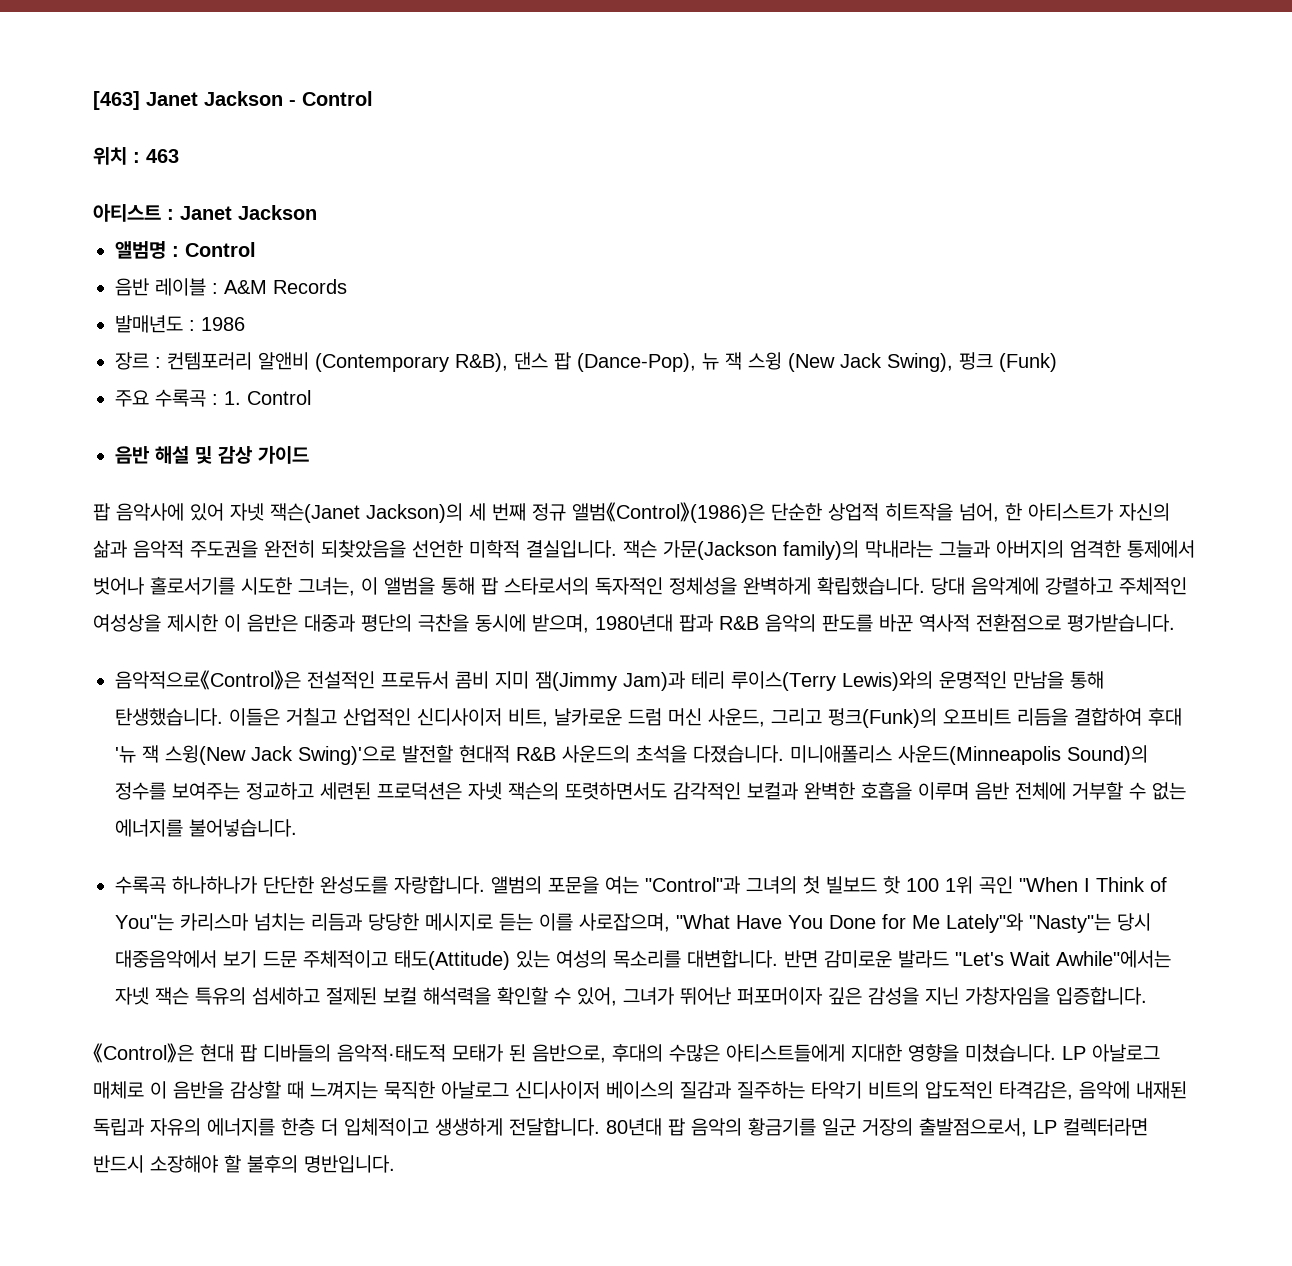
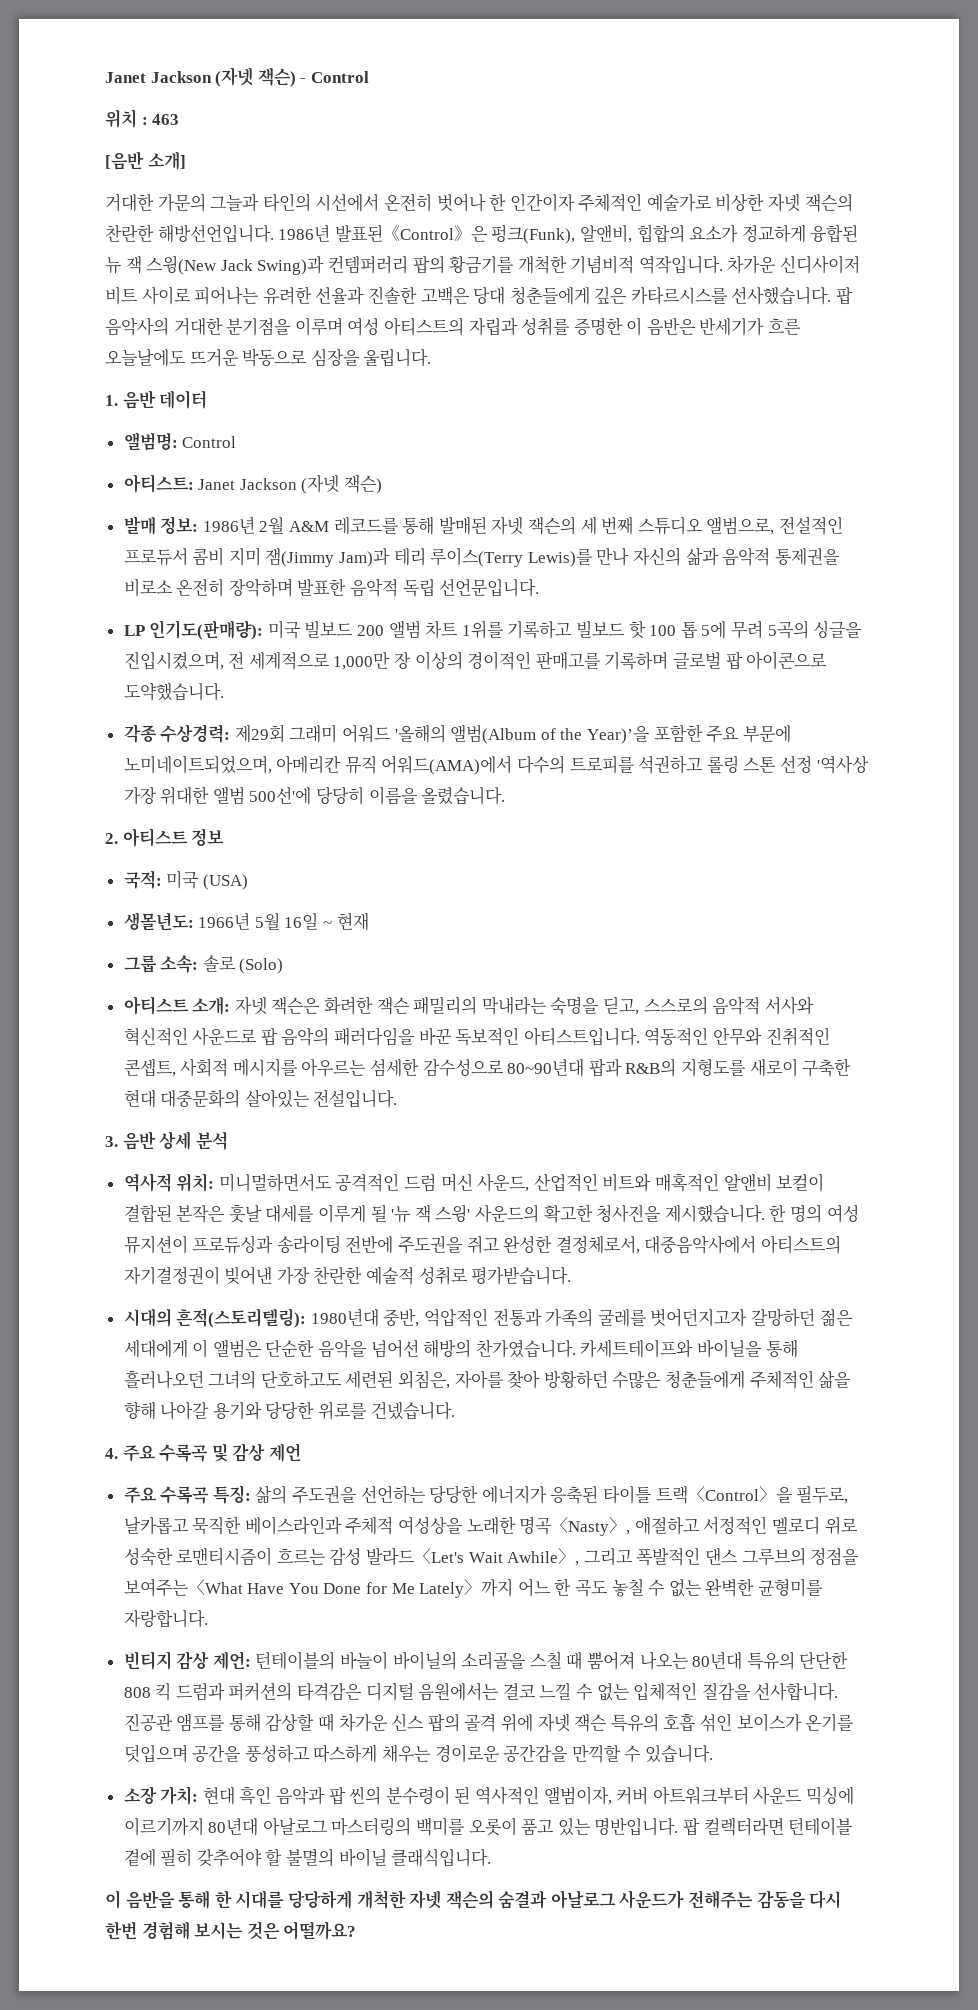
- [463] Janet Jackson - Control
+ Janet Jackson (자넷 잭슨) - Control
- 아티스트 : Janet Jackson
- 앨범명 : Control
- 음반 레이블 : A&M Records
- 발매년도 : 1986
- 장르 : 컨템포러리 알앤비 (Contemporary R&B), 댄스 팝 (Dance-Pop), 뉴 잭 스윙 (New Jack Swing), 펑크 (Funk)
- 주요 수록곡 : 1. Control
- 음반 해설 및 감상 가이드
- 팝 음악사에 있어 자넷 잭슨(Janet Jackson)의 세 번째 정규 앨범《Control》(1986)은 단순한 상업적 히트작을 넘어, 한 아티스트가 자신의 삶과 음악적 주도권을 완전히 되찾았음을 선언한 미학적 결실입니다. 잭슨 가문(Jackson family)의 막내라는 그늘과 아버지의 엄격한 통제에서 벗어나 홀로서기를 시도한 그녀는, 이 앨범을 통해 팝 스타로서의 독자적인 정체성을 완벽하게 확립했습니다. 당대 음악계에 강렬하고 주체적인 여성상을 제시한 이 음반은 대중과 평단의 극찬을 동시에 받으며, 1980년대 팝과 R&B 음악의 판도를 바꾼 역사적 전환점으로 평가받습니다.
- 음악적으로《Control》은 전설적인 프로듀서 콤비 지미 잼(Jimmy Jam)과 테리 루이스(Terry Lewis)와의 운명적인 만남을 통해 탄생했습니다. 이들은 거칠고 산업적인 신디사이저 비트, 날카로운 드럼 머신 사운드, 그리고 펑크(Funk)의 오프비트 리듬을 결합하여 후대 '뉴 잭 스윙(New Jack Swing)'으로 발전할 현대적 R&B 사운드의 초석을 다졌습니다. 미니애폴리스 사운드(Minneapolis Sound)의 정수를 보여주는 정교하고 세련된 프로덕션은 자넷 잭슨의 또렷하면서도 감각적인 보컬과 완벽한 호흡을 이루며 음반 전체에 거부할 수 없는 에너지를 불어넣습니다.
- 수록곡 하나하나가 단단한 완성도를 자랑합니다. 앨범의 포문을 여는 "Control"과 그녀의 첫 빌보드 핫 100 1위 곡인 "When I Think of You"는 카리스마 넘치는 리듬과 당당한 메시지로 듣는 이를 사로잡으며, "What Have You Done for Me Lately"와 "Nasty"는 당시 대중음악에서 보기 드문 주체적이고 태도(Attitude) 있는 여성의 목소리를 대변합니다. 반면 감미로운 발라드 "Let's Wait Awhile"에서는 자넷 잭슨 특유의 섬세하고 절제된 보컬 해석력을 확인할 수 있어, 그녀가 뛰어난 퍼포머이자 깊은 감성을 지닌 가창자임을 입증합니다.
- 《Control》은 현대 팝 디바들의 음악적·태도적 모태가 된 음반으로, 후대의 수많은 아티스트들에게 지대한 영향을 미쳤습니다. LP 아날로그 매체로 이 음반을 감상할 때 느껴지는 묵직한 아날로그 신디사이저 베이스의 질감과 질주하는 타악기 비트의 압도적인 타격감은, 음악에 내재된 독립과 자유의 에너지를 한층 더 입체적이고 생생하게 전달합니다. 80년대 팝 음악의 황금기를 일군 거장의 출발점으로서, LP 컬렉터라면 반드시 소장해야 할 불후의 명반입니다.
+ [음반 소개]
+ 거대한 가문의 그늘과 타인의 시선에서 온전히 벗어나 한 인간이자 주체적인 예술가로 비상한 자넷 잭슨의 찬란한 해방선언입니다. 1986년 발표된《Control》은 펑크(Funk), 알앤비, 힙합의 요소가 정교하게 융합된 뉴 잭 스윙(New Jack Swing)과 컨템퍼러리 팝의 황금기를 개척한 기념비적 역작입니다. 차가운 신디사이저 비트 사이로 피어나는 유려한 선율과 진솔한 고백은 당대 청춘들에게 깊은 카타르시스를 선사했습니다. 팝 음악사의 거대한 분기점을 이루며 여성 아티스트의 자립과 성취를 증명한 이 음반은 반세기가 흐른 오늘날에도 뜨거운 박동으로 심장을 울립니다.
+ 1. 음반 데이터
+ 앨범명: Control
+ 아티스트: Janet Jackson (자넷 잭슨)
+ 발매 정보: 1986년 2월 A&M 레코드를 통해 발매된 자넷 잭슨의 세 번째 스튜디오 앨범으로, 전설적인 프로듀서 콤비 지미 잼(Jimmy Jam)과 테리 루이스(Terry Lewis)를 만나 자신의 삶과 음악적 통제권을 비로소 온전히 장악하며 발표한 음악적 독립 선언문입니다.
+ LP 인기도(판매량): 미국 빌보드 200 앨범 차트 1위를 기록하고 빌보드 핫 100 톱 5에 무려 5곡의 싱글을 진입시켰으며, 전 세계적으로 1,000만 장 이상의 경이적인 판매고를 기록하며 글로벌 팝 아이콘으로 도약했습니다.
+ 각종 수상경력: 제29회 그래미 어워드 '올해의 앨범(Album of the Year)’을 포함한 주요 부문에 노미네이트되었으며, 아메리칸 뮤직 어워드(AMA)에서 다수의 트로피를 석권하고 롤링 스톤 선정 '역사상 가장 위대한 앨범 500선'에 당당히 이름을 올렸습니다.
+ 2. 아티스트 정보
+ 국적: 미국 (USA)
+ 생몰년도: 1966년 5월 16일 ~ 현재
+ 그룹 소속: 솔로 (Solo)
+ 아티스트 소개: 자넷 잭슨은 화려한 잭슨 패밀리의 막내라는 숙명을 딛고, 스스로의 음악적 서사와 혁신적인 사운드로 팝 음악의 패러다임을 바꾼 독보적인 아티스트입니다. 역동적인 안무와 진취적인 콘셉트, 사회적 메시지를 아우르는 섬세한 감수성으로 80~90년대 팝과 R&B의 지형도를 새로이 구축한 현대 대중문화의 살아있는 전설입니다.
+ 3. 음반 상세 분석
+ 역사적 위치: 미니멀하면서도 공격적인 드럼 머신 사운드, 산업적인 비트와 매혹적인 알앤비 보컬이 결합된 본작은 훗날 대세를 이루게 될 '뉴 잭 스윙' 사운드의 확고한 청사진을 제시했습니다. 한 명의 여성 뮤지션이 프로듀싱과 송라이팅 전반에 주도권을 쥐고 완성한 결정체로서, 대중음악사에서 아티스트의 자기결정권이 빚어낸 가장 찬란한 예술적 성취로 평가받습니다.
+ 시대의 흔적(스토리텔링): 1980년대 중반, 억압적인 전통과 가족의 굴레를 벗어던지고자 갈망하던 젊은 세대에게 이 앨범은 단순한 음악을 넘어선 해방의 찬가였습니다. 카세트테이프와 바이닐을 통해 흘러나오던 그녀의 단호하고도 세련된 외침은, 자아를 찾아 방황하던 수많은 청춘들에게 주체적인 삶을 향해 나아갈 용기와 당당한 위로를 건넸습니다.
+ 4. 주요 수록곡 및 감상 제언
+ 주요 수록곡 특징: 삶의 주도권을 선언하는 당당한 에너지가 응축된 타이틀 트랙〈Control〉을 필두로, 날카롭고 묵직한 베이스라인과 주체적 여성상을 노래한 명곡〈Nasty〉, 애절하고 서정적인 멜로디 위로 성숙한 로맨티시즘이 흐르는 감성 발라드〈Let's Wait Awhile〉, 그리고 폭발적인 댄스 그루브의 정점을 보여주는〈What Have You Done for Me Lately〉까지 어느 한 곡도 놓칠 수 없는 완벽한 균형미를 자랑합니다.
+ 빈티지 감상 제언: 턴테이블의 바늘이 바이닐의 소리골을 스칠 때 뿜어져 나오는 80년대 특유의 단단한 808 킥 드럼과 퍼커션의 타격감은 디지털 음원에서는 결코 느낄 수 없는 입체적인 질감을 선사합니다. 진공관 앰프를 통해 감상할 때 차가운 신스 팝의 골격 위에 자넷 잭슨 특유의 호흡 섞인 보이스가 온기를 덧입으며 공간을 풍성하고 따스하게 채우는 경이로운 공간감을 만끽할 수 있습니다.
+ 소장 가치: 현대 흑인 음악과 팝 씬의 분수령이 된 역사적인 앨범이자, 커버 아트워크부터 사운드 믹싱에 이르기까지 80년대 아날로그 마스터링의 백미를 오롯이 품고 있는 명반입니다. 팝 컬렉터라면 턴테이블 곁에 필히 갖추어야 할 불멸의 바이닐 클래식입니다.
+ 이 음반을 통해 한 시대를 당당하게 개척한 자넷 잭슨의 숨결과 아날로그 사운드가 전해주는 감동을 다시 한번 경험해 보시는 것은 어떨까요?

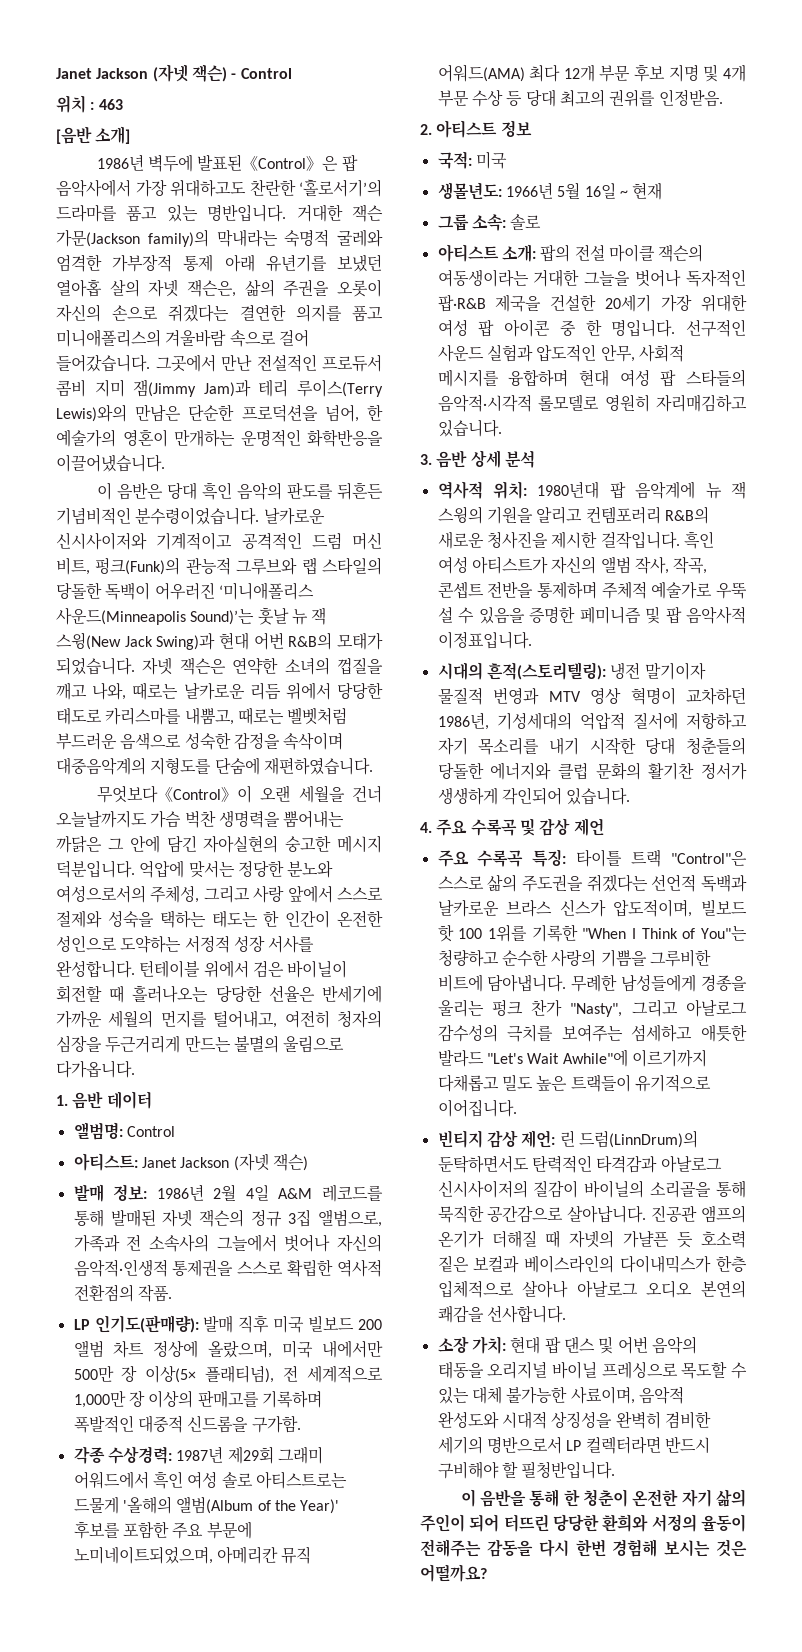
- 거대한 가문의 그늘과 타인의 시선에서 온전히 벗어나 한 인간이자 주체적인 예술가로 비상한 자넷 잭슨의 찬란한 해방선언입니다. 1986년 발표된《Control》은 펑크(Funk), 알앤비, 힙합의 요소가 정교하게 융합된 뉴 잭 스윙(New Jack Swing)과 컨템퍼러리 팝의 황금기를 개척한 기념비적 역작입니다. 차가운 신디사이저 비트 사이로 피어나는 유려한 선율과 진솔한 고백은 당대 청춘들에게 깊은 카타르시스를 선사했습니다. 팝 음악사의 거대한 분기점을 이루며 여성 아티스트의 자립과 성취를 증명한 이 음반은 반세기가 흐른 오늘날에도 뜨거운 박동으로 심장을 울립니다.
+ 1986년 벽두에 발표된《Control》은 팝 음악사에서 가장 위대하고도 찬란한 ‘홀로서기’의 드라마를 품고 있는 명반입니다. 거대한 잭슨 가문(Jackson family)의 막내라는 숙명적 굴레와 엄격한 가부장적 통제 아래 유년기를 보냈던 열아홉 살의 자넷 잭슨은, 삶의 주권을 오롯이 자신의 손으로 쥐겠다는 결연한 의지를 품고 미니애폴리스의 겨울바람 속으로 걸어 들어갔습니다. 그곳에서 만난 전설적인 프로듀서 콤비 지미 잼(Jimmy Jam)과 테리 루이스(Terry Lewis)와의 만남은 단순한 프로덕션을 넘어, 한 예술가의 영혼이 만개하는 운명적인 화학반응을 이끌어냈습니다.
+ 이 음반은 당대 흑인 음악의 판도를 뒤흔든 기념비적인 분수령이었습니다. 날카로운 신시사이저와 기계적이고 공격적인 드럼 머신 비트, 펑크(Funk)의 관능적 그루브와 랩 스타일의 당돌한 독백이 어우러진 ‘미니애폴리스 사운드(Minneapolis Sound)’는 훗날 뉴 잭 스윙(New Jack Swing)과 현대 어번 R&B의 모태가 되었습니다. 자넷 잭슨은 연약한 소녀의 껍질을 깨고 나와, 때로는 날카로운 리듬 위에서 당당한 태도로 카리스마를 내뿜고, 때로는 벨벳처럼 부드러운 음색으로 성숙한 감정을 속삭이며 대중음악계의 지형도를 단숨에 재편하였습니다.
+ 무엇보다《Control》이 오랜 세월을 건너 오늘날까지도 가슴 벅찬 생명력을 뿜어내는 까닭은 그 안에 담긴 자아실현의 숭고한 메시지 덕분입니다. 억압에 맞서는 정당한 분노와 여성으로서의 주체성, 그리고 사랑 앞에서 스스로 절제와 성숙을 택하는 태도는 한 인간이 온전한 성인으로 도약하는 서정적 성장 서사를 완성합니다. 턴테이블 위에서 검은 바이닐이 회전할 때 흘러나오는 당당한 선율은 반세기에 가까운 세월의 먼지를 털어내고, 여전히 청자의 심장을 두근거리게 만드는 불멸의 울림으로 다가옵니다.
- 발매 정보: 1986년 2월 A&M 레코드를 통해 발매된 자넷 잭슨의 세 번째 스튜디오 앨범으로, 전설적인 프로듀서 콤비 지미 잼(Jimmy Jam)과 테리 루이스(Terry Lewis)를 만나 자신의 삶과 음악적 통제권을 비로소 온전히 장악하며 발표한 음악적 독립 선언문입니다.
+ 발매 정보: 1986년 2월 4일 A&M 레코드를 통해 발매된 자넷 잭슨의 정규 3집 앨범으로, 가족과 전 소속사의 그늘에서 벗어나 자신의 음악적·인생적 통제권을 스스로 확립한 역사적 전환점의 작품.
- LP 인기도(판매량): 미국 빌보드 200 앨범 차트 1위를 기록하고 빌보드 핫 100 톱 5에 무려 5곡의 싱글을 진입시켰으며, 전 세계적으로 1,000만 장 이상의 경이적인 판매고를 기록하며 글로벌 팝 아이콘으로 도약했습니다.
+ LP 인기도(판매량): 발매 직후 미국 빌보드 200 앨범 차트 정상에 올랐으며, 미국 내에서만 500만 장 이상(5× 플래티넘), 전 세계적으로 1,000만 장 이상의 판매고를 기록하며 폭발적인 대중적 신드롬을 구가함.
- 각종 수상경력: 제29회 그래미 어워드 '올해의 앨범(Album of the Year)’을 포함한 주요 부문에 노미네이트되었으며, 아메리칸 뮤직 어워드(AMA)에서 다수의 트로피를 석권하고 롤링 스톤 선정 '역사상 가장 위대한 앨범 500선'에 당당히 이름을 올렸습니다.
+ 각종 수상경력: 1987년 제29회 그래미 어워드에서 흑인 여성 솔로 아티스트로는 드물게 '올해의 앨범(Album of the Year)' 후보를 포함한 주요 부문에 노미네이트되었으며, 아메리칸 뮤직 어워드(AMA) 최다 12개 부문 후보 지명 및 4개 부문 수상 등 당대 최고의 권위를 인정받음.
- 국적: 미국 (USA)
+ 국적: 미국
- 그룹 소속: 솔로 (Solo)
+ 그룹 소속: 솔로
- 아티스트 소개: 자넷 잭슨은 화려한 잭슨 패밀리의 막내라는 숙명을 딛고, 스스로의 음악적 서사와 혁신적인 사운드로 팝 음악의 패러다임을 바꾼 독보적인 아티스트입니다. 역동적인 안무와 진취적인 콘셉트, 사회적 메시지를 아우르는 섬세한 감수성으로 80~90년대 팝과 R&B의 지형도를 새로이 구축한 현대 대중문화의 살아있는 전설입니다.
+ 아티스트 소개: 팝의 전설 마이클 잭슨의 여동생이라는 거대한 그늘을 벗어나 독자적인 팝·R&B 제국을 건설한 20세기 가장 위대한 여성 팝 아이콘 중 한 명입니다. 선구적인 사운드 실험과 압도적인 안무, 사회적 메시지를 융합하며 현대 여성 팝 스타들의 음악적·시각적 롤모델로 영원히 자리매김하고 있습니다.
- 역사적 위치: 미니멀하면서도 공격적인 드럼 머신 사운드, 산업적인 비트와 매혹적인 알앤비 보컬이 결합된 본작은 훗날 대세를 이루게 될 '뉴 잭 스윙' 사운드의 확고한 청사진을 제시했습니다. 한 명의 여성 뮤지션이 프로듀싱과 송라이팅 전반에 주도권을 쥐고 완성한 결정체로서, 대중음악사에서 아티스트의 자기결정권이 빚어낸 가장 찬란한 예술적 성취로 평가받습니다.
- 시대의 흔적(스토리텔링): 1980년대 중반, 억압적인 전통과 가족의 굴레를 벗어던지고자 갈망하던 젊은 세대에게 이 앨범은 단순한 음악을 넘어선 해방의 찬가였습니다. 카세트테이프와 바이닐을 통해 흘러나오던 그녀의 단호하고도 세련된 외침은, 자아를 찾아 방황하던 수많은 청춘들에게 주체적인 삶을 향해 나아갈 용기와 당당한 위로를 건넸습니다.
+ 역사적 위치: 1980년대 팝 음악계에 뉴 잭 스윙의 기원을 알리고 컨템포러리 R&B의 새로운 청사진을 제시한 걸작입니다. 흑인 여성 아티스트가 자신의 앨범 작사, 작곡, 콘셉트 전반을 통제하며 주체적 예술가로 우뚝 설 수 있음을 증명한 페미니즘 및 팝 음악사적 이정표입니다.
+ 시대의 흔적(스토리텔링): 냉전 말기이자 물질적 번영과 MTV 영상 혁명이 교차하던 1986년, 기성세대의 억압적 질서에 저항하고 자기 목소리를 내기 시작한 당대 청춘들의 당돌한 에너지와 클럽 문화의 활기찬 정서가 생생하게 각인되어 있습니다.
- 주요 수록곡 특징: 삶의 주도권을 선언하는 당당한 에너지가 응축된 타이틀 트랙〈Control〉을 필두로, 날카롭고 묵직한 베이스라인과 주체적 여성상을 노래한 명곡〈Nasty〉, 애절하고 서정적인 멜로디 위로 성숙한 로맨티시즘이 흐르는 감성 발라드〈Let's Wait Awhile〉, 그리고 폭발적인 댄스 그루브의 정점을 보여주는〈What Have You Done for Me Lately〉까지 어느 한 곡도 놓칠 수 없는 완벽한 균형미를 자랑합니다.
- 빈티지 감상 제언: 턴테이블의 바늘이 바이닐의 소리골을 스칠 때 뿜어져 나오는 80년대 특유의 단단한 808 킥 드럼과 퍼커션의 타격감은 디지털 음원에서는 결코 느낄 수 없는 입체적인 질감을 선사합니다. 진공관 앰프를 통해 감상할 때 차가운 신스 팝의 골격 위에 자넷 잭슨 특유의 호흡 섞인 보이스가 온기를 덧입으며 공간을 풍성하고 따스하게 채우는 경이로운 공간감을 만끽할 수 있습니다.
- 소장 가치: 현대 흑인 음악과 팝 씬의 분수령이 된 역사적인 앨범이자, 커버 아트워크부터 사운드 믹싱에 이르기까지 80년대 아날로그 마스터링의 백미를 오롯이 품고 있는 명반입니다. 팝 컬렉터라면 턴테이블 곁에 필히 갖추어야 할 불멸의 바이닐 클래식입니다.
- 이 음반을 통해 한 시대를 당당하게 개척한 자넷 잭슨의 숨결과 아날로그 사운드가 전해주는 감동을 다시 한번 경험해 보시는 것은 어떨까요?
+ 주요 수록곡 특징: 타이틀 트랙 "Control"은 스스로 삶의 주도권을 쥐겠다는 선언적 독백과 날카로운 브라스 신스가 압도적이며, 빌보드 핫 100 1위를 기록한 "When I Think of You"는 청량하고 순수한 사랑의 기쁨을 그루비한 비트에 담아냅니다. 무례한 남성들에게 경종을 울리는 펑크 찬가 "Nasty", 그리고 아날로그 감수성의 극치를 보여주는 섬세하고 애틋한 발라드 "Let's Wait Awhile"에 이르기까지 다채롭고 밀도 높은 트랙들이 유기적으로 이어집니다.
+ 빈티지 감상 제언: 린 드럼(LinnDrum)의 둔탁하면서도 탄력적인 타격감과 아날로그 신시사이저의 질감이 바이닐의 소리골을 통해 묵직한 공간감으로 살아납니다. 진공관 앰프의 온기가 더해질 때 자넷의 가냘픈 듯 호소력 짙은 보컬과 베이스라인의 다이내믹스가 한층 입체적으로 살아나 아날로그 오디오 본연의 쾌감을 선사합니다.
+ 소장 가치: 현대 팝 댄스 및 어번 음악의 태동을 오리지널 바이닐 프레싱으로 목도할 수 있는 대체 불가능한 사료이며, 음악적 완성도와 시대적 상징성을 완벽히 겸비한 세기의 명반으로서 LP 컬렉터라면 반드시 구비해야 할 필청반입니다.
+ 이 음반을 통해 한 청춘이 온전한 자기 삶의 주인이 되어 터뜨린 당당한 환희와 서정의 율동이 전해주는 감동을 다시 한번 경험해 보시는 것은 어떨까요?

